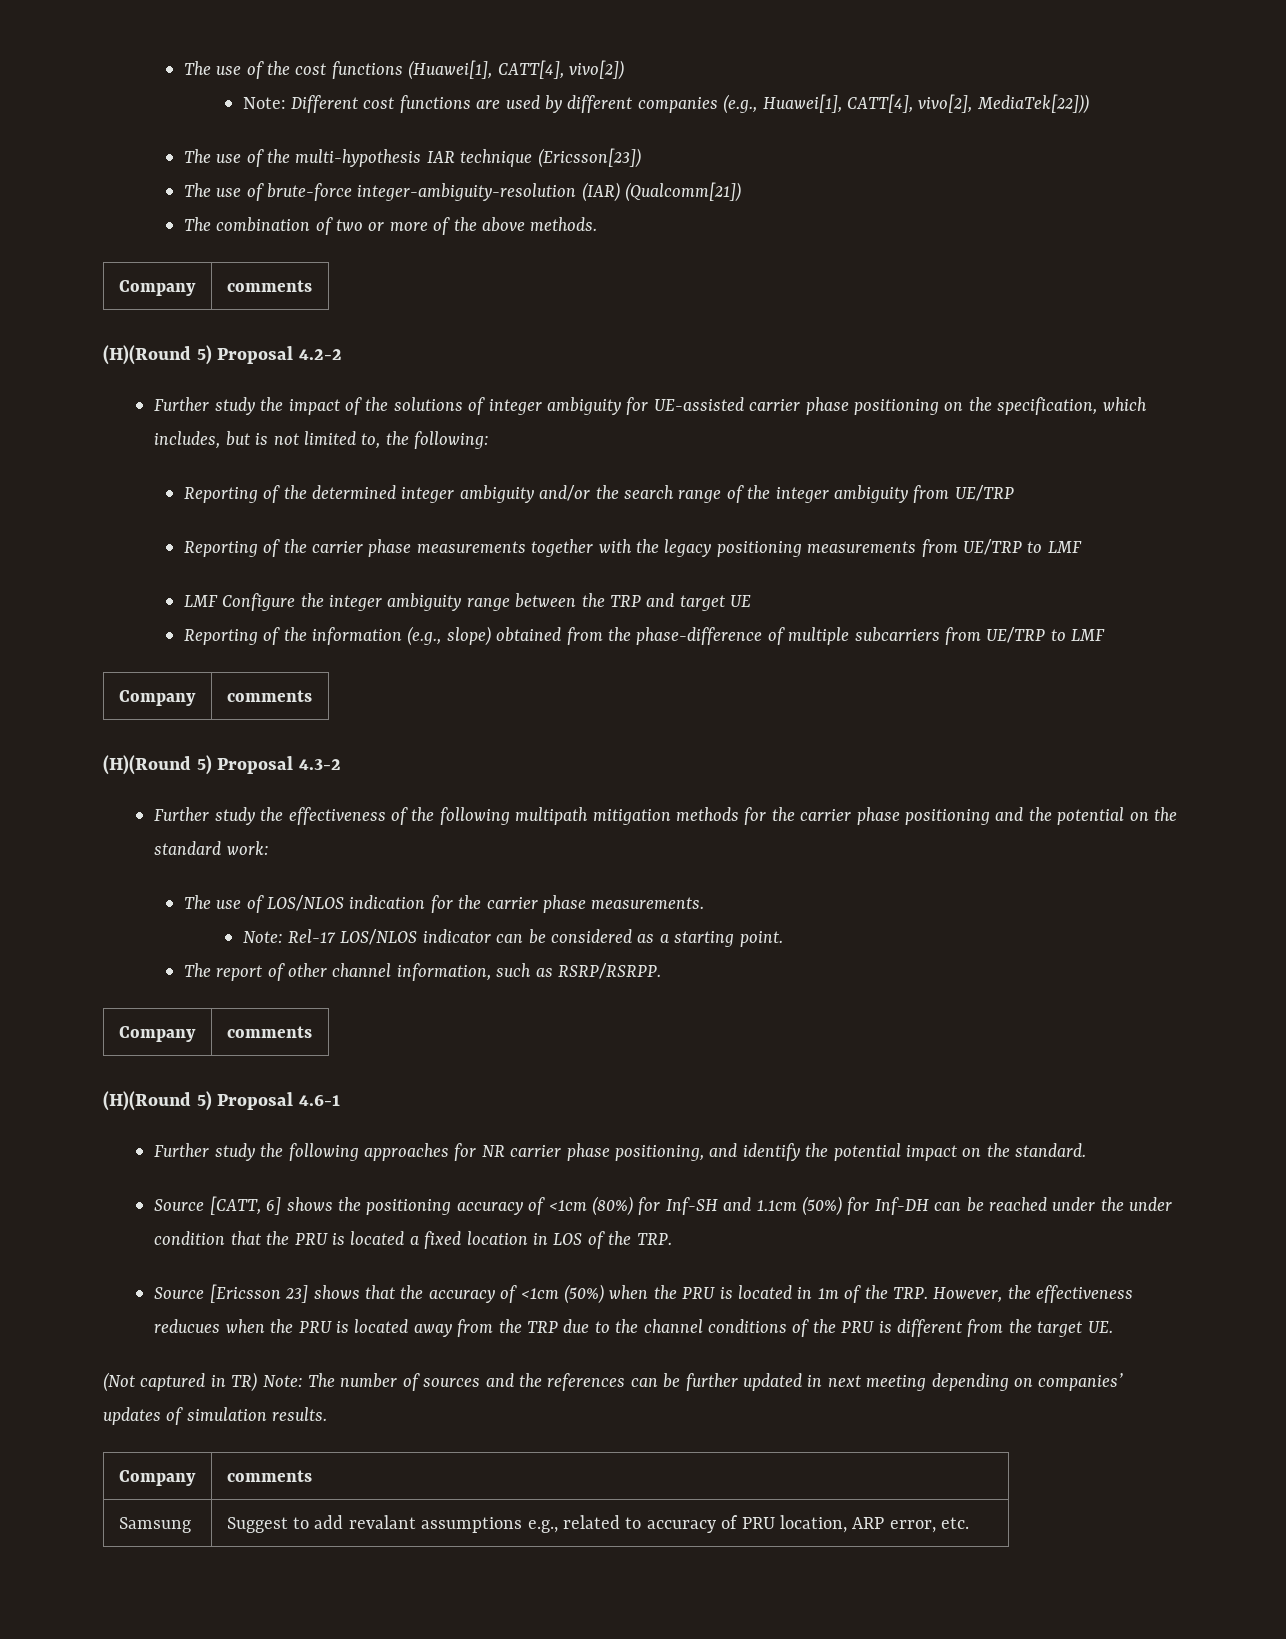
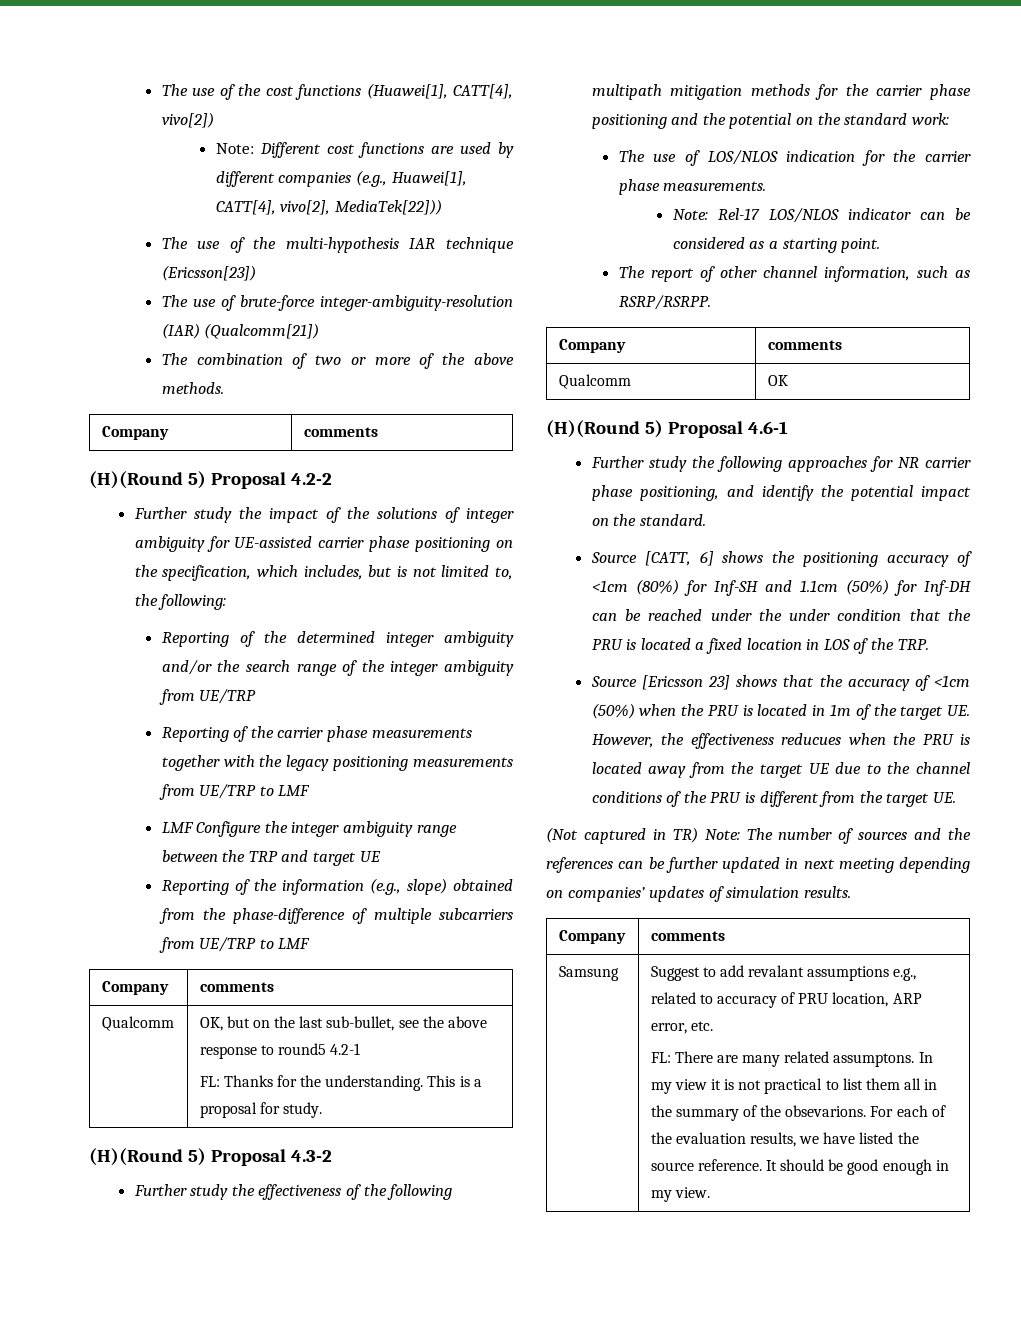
+ Qualcomm | OK, but on the last sub-bullet, see the above response to round5 4.2-1
+ FL: Thanks for the understanding. This is a proposal for study.
+ Qualcomm | OK
- Source [Ericsson 23] shows that the accuracy of <1cm (50%) when the PRU is located in 1m of the TRP. However, the effectiveness reducues when the PRU is located away from the TRP due to the channel conditions of the PRU is different from the target UE.
+ Source [Ericsson 23] shows that the accuracy of <1cm (50%) when the PRU is located in 1m of the target UE. However, the effectiveness reducues when the PRU is located away from the target UE due to the channel conditions of the PRU is different from the target UE.
+ FL: There are many related assumptons. In my view it is not practical to list them all in the summary of the obsevarions. For each of the evaluation results, we have listed the source reference. It should be good enough in my view.

